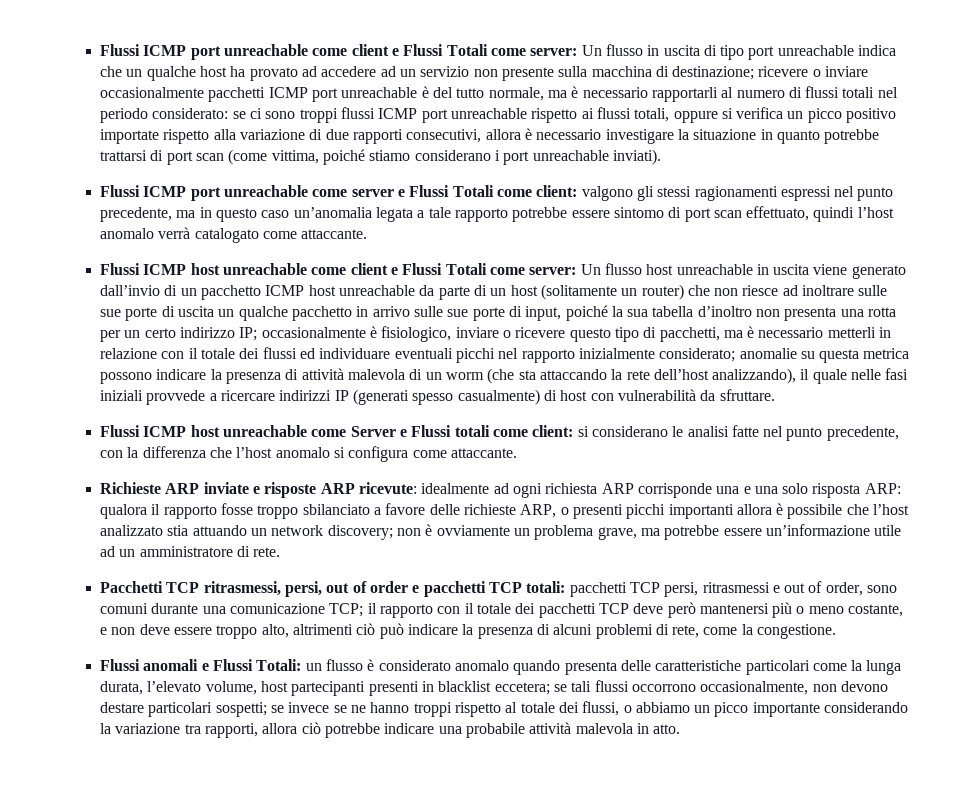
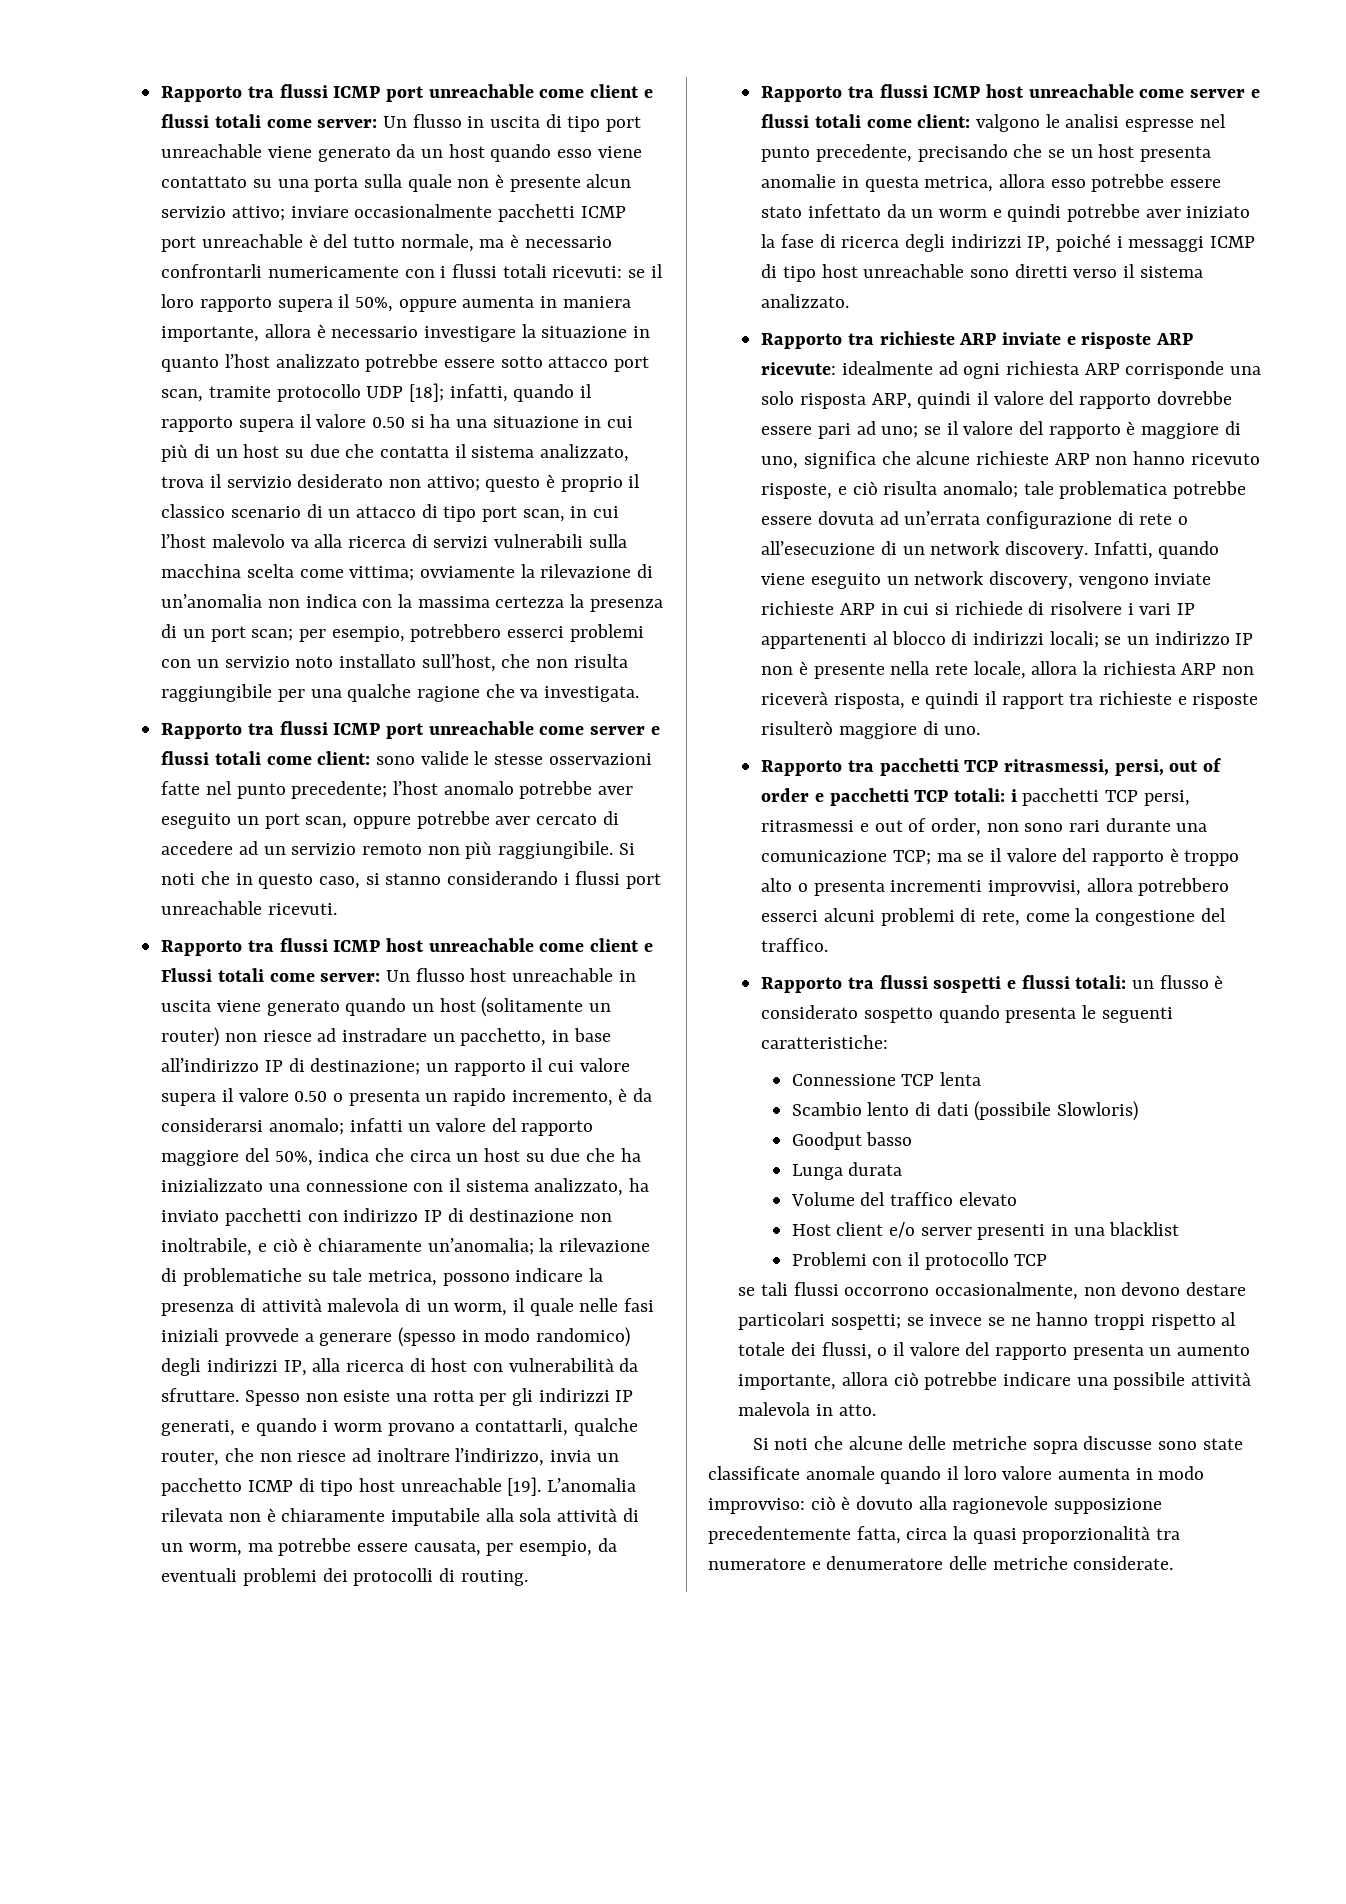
- Flussi ICMP port unreachable come client e Flussi Totali come server:
+ Rapporto tra flussi ICMP port unreachable come client e flussi totali come server:
- Un flusso in uscita di tipo port unreachable indica che un qualche host ha provato ad accedere ad un servizio non presente sulla macchina di destinazione; ricevere o inviare occasionalmente pacchetti ICMP port unreachable è del tutto normale, ma è necessario rapportarli al numero di flussi totali nel periodo considerato: se ci sono troppi flussi ICMP port unreachable rispetto ai flussi totali, oppure si verifica un picco positivo importate rispetto alla variazione di due rapporti consecutivi, allora è necessario investigare la situazione in quanto potrebbe trattarsi di port scan (come vittima, poiché stiamo considerano i port unreachable inviati).
- Flussi ICMP port unreachable come server e Flussi Totali come client: valgono gli stessi ragionamenti espressi nel punto precedente, ma in questo caso un’anomalia legata a tale rapporto potrebbe essere sintomo di port scan effettuato, quindi l’host anomalo verrà catalogato come attaccante.
- Flussi ICMP host unreachable come client e Flussi Totali come server:
+ Un flusso in uscita di tipo port unreachable viene generato da un host quando esso viene contattato su una porta sulla quale non è presente alcun servizio attivo; inviare occasionalmente pacchetti ICMP port unreachable è del tutto normale, ma è necessario confrontarli numericamente con i flussi totali ricevuti: se il loro rapporto supera il 50%, oppure aumenta in maniera importante, allora è necessario investigare la situazione in quanto l’host analizzato potrebbe essere sotto attacco port scan, tramite protocollo UDP [18]; infatti, quando il rapporto supera il valore 0.50 si ha una situazione in cui più di un host su due che contatta il sistema analizzato, trova il servizio desiderato non attivo; questo è proprio il classico scenario di un attacco di tipo port scan, in cui l’host malevolo va alla ricerca di servizi vulnerabili sulla macchina scelta come vittima; ovviamente la rilevazione di un’anomalia non indica con la massima certezza la presenza di un port scan; per esempio, potrebbero esserci problemi con un servizio noto installato sull’host, che non risulta raggiungibile per una qualche ragione che va investigata.
+ Rapporto tra flussi ICMP port unreachable come server e flussi totali come client: sono valide le stesse osservazioni fatte nel punto precedente; l’host anomalo potrebbe aver eseguito un port scan, oppure potrebbe aver cercato di accedere ad un servizio remoto non più raggiungibile. Si noti che in questo caso, si stanno considerando i flussi port unreachable ricevuti.
+ Rapporto tra flussi ICMP host unreachable come client e Flussi totali come server:
- Un flusso host unreachable in uscita viene generato dall’invio di un pacchetto ICMP host unreachable da parte di un host (solitamente un router) che non riesce ad inoltrare sulle sue porte di uscita un qualche pacchetto in arrivo sulle sue porte di input, poiché la sua tabella d’inoltro non presenta una rotta per un certo indirizzo IP; occasionalmente è fisiologico, inviare o ricevere questo tipo di pacchetti, ma è necessario metterli in relazione con il totale dei flussi ed individuare eventuali picchi nel rapporto inizialmente considerato; anomalie su questa metrica possono indicare la presenza di attività malevola di un worm (che sta attaccando la rete dell’host analizzando), il quale nelle fasi iniziali provvede a ricercare indirizzi IP (generati spesso casualmente) di host con vulnerabilità da sfruttare.
- Flussi ICMP host unreachable come Server e Flussi totali come client: si considerano le analisi fatte nel punto precedente, con la differenza che l’host anomalo si configura come attaccante.
- Richieste ARP inviate e risposte ARP ricevute:
+ Un flusso host unreachable in uscita viene generato quando un host (solitamente un router) non riesce ad instradare un pacchetto, in base all’indirizzo IP di destinazione; un rapporto il cui valore supera il valore 0.50 o presenta un rapido incremento, è da considerarsi anomalo; infatti un valore del rapporto maggiore del 50%, indica che circa un host su due che ha inizializzato una connessione con il sistema analizzato, ha inviato pacchetti con indirizzo IP di destinazione non inoltrabile, e ciò è chiaramente un’anomalia; la rilevazione di problematiche su tale metrica, possono indicare la presenza di attività malevola di un worm, il quale nelle fasi iniziali provvede a generare (spesso in modo randomico) degli indirizzi IP, alla ricerca di host con vulnerabilità da sfruttare. Spesso non esiste una rotta per gli indirizzi IP generati, e quando i worm provano a contattarli, qualche router, che non riesce ad inoltrare l’indirizzo, invia un pacchetto ICMP di tipo host unreachable [19]. L’anomalia rilevata non è chiaramente imputabile alla sola attività di un worm, ma potrebbe essere causata, per esempio, da eventuali problemi dei protocolli di routing.
+ Rapporto tra flussi ICMP host unreachable come server e flussi totali come client: valgono le analisi espresse nel punto precedente, precisando che se un host presenta anomalie in questa metrica, allora esso potrebbe essere stato infettato da un worm e quindi potrebbe aver iniziato la fase di ricerca degli indirizzi IP, poiché i messaggi ICMP di tipo host unreachable sono diretti verso il sistema analizzato.
+ Rapporto tra richieste ARP inviate e risposte ARP ricevute:
- idealmente ad ogni richiesta ARP corrisponde una e una solo risposta ARP: qualora il rapporto fosse troppo sbilanciato a favore delle richieste ARP, o presenti picchi importanti allora è possibile che l’host analizzato stia attuando un network discovery; non è ovviamente un problema grave, ma potrebbe essere un’informazione utile ad un amministratore di rete.
- Pacchetti TCP ritrasmessi, persi, out of order e pacchetti TCP totali:
+ idealmente ad ogni richiesta ARP corrisponde una solo risposta ARP, quindi il valore del rapporto dovrebbe essere pari ad uno; se il valore del rapporto è maggiore di uno, significa che alcune richieste ARP non hanno ricevuto risposte, e ciò risulta anomalo; tale problematica potrebbe essere dovuta ad un’errata configurazione di rete o all’esecuzione di un network discovery. Infatti, quando viene eseguito un network discovery, vengono inviate richieste ARP in cui si richiede di risolvere i vari IP appartenenti al blocco di indirizzi locali; se un indirizzo IP non è presente nella rete locale, allora la richiesta ARP non riceverà risposta, e quindi il rapport tra richieste e risposte risulterò maggiore di uno.
+ Rapporto tra pacchetti TCP ritrasmessi, persi, out of order e pacchetti TCP totali:
- pacchetti TCP persi, ritrasmessi e out of order, sono comuni durante una comunicazione TCP;
+ i pacchetti TCP persi, ritrasmessi e out of order, non sono rari durante una comunicazione TCP;
- il rapporto con il totale dei pacchetti TCP deve però mantenersi più o meno costante, e non deve essere troppo alto, altrimenti ciò può indicare la presenza di alcuni problemi di rete, come la congestione.
- Flussi anomali e Flussi Totali:
+ ma se il valore del rapporto è troppo alto o presenta incrementi improvvisi, allora potrebbero esserci alcuni problemi di rete, come la congestione del traffico.
+ Rapporto tra flussi sospetti e flussi totali:
- un flusso è considerato anomalo quando presenta delle caratteristiche particolari come la lunga durata, l’elevato volume, host partecipanti presenti in blacklist eccetera; se tali flussi occorrono occasionalmente, non devono destare particolari sospetti;
+ un flusso è considerato sospetto quando presenta le seguenti caratteristiche:
+ Connessione TCP lenta
+ Scambio lento di dati (possibile Slowloris)
+ Goodput basso
+ Lunga durata
+ Volume del traffico elevato
+ Host client e/o server presenti in una blacklist
+ Problemi con il protocollo TCP
+ se tali flussi occorrono occasionalmente, non devono destare particolari sospetti;
- se invece se ne hanno troppi rispetto al totale dei flussi, o abbiamo un picco importante considerando la variazione tra rapporti, allora ciò potrebbe indicare una probabile attività malevola in atto.
+ se invece se ne hanno troppi rispetto al totale dei flussi, o il valore del rapporto presenta un aumento importante, allora ciò potrebbe indicare una possibile attività malevola in atto.
+ Si noti che alcune delle metriche sopra discusse sono state classificate anomale quando il loro valore aumenta in modo improvviso: ciò è dovuto alla ragionevole supposizione precedentemente fatta, circa la quasi proporzionalità tra numeratore e denumeratore delle metriche considerate.

